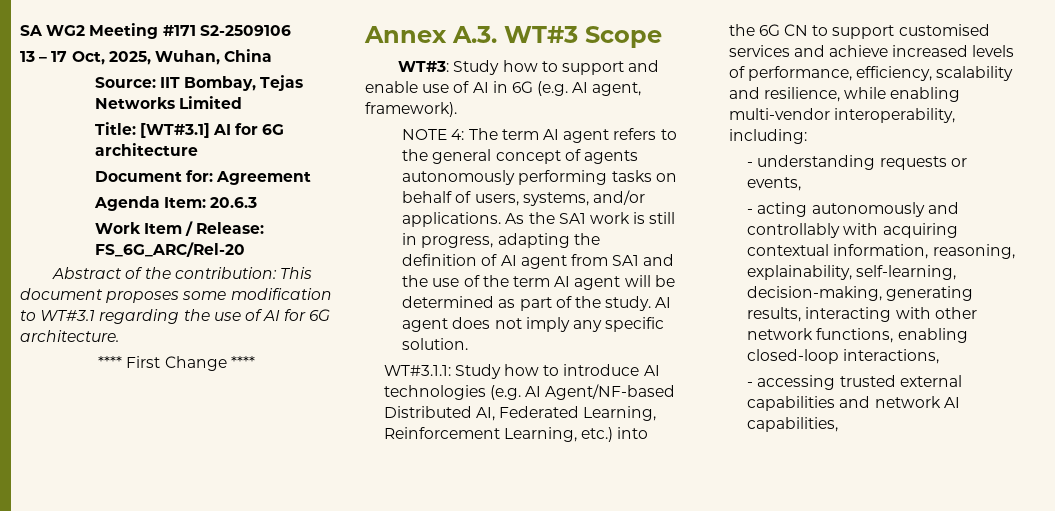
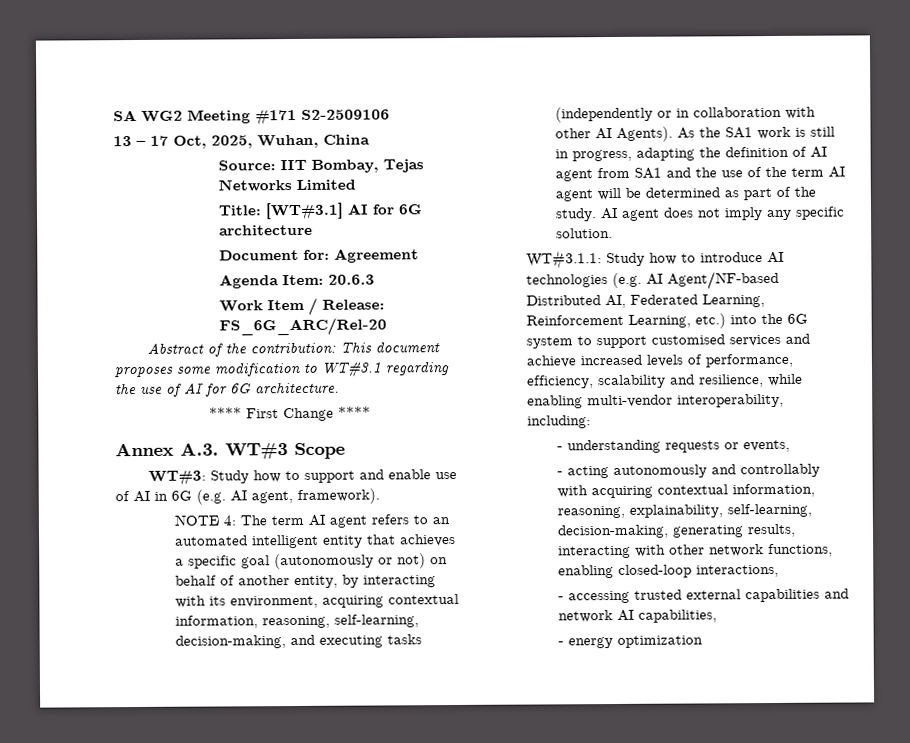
- NOTE 4: The term AI agent refers to the general concept of agents autonomously performing tasks on behalf of users, systems, and/or applications.
+ NOTE 4: The term AI agent refers to an automated intelligent entity that achieves a specific goal (autonomously or not) on behalf of another entity, by interacting with its environment, acquiring contextual information, reasoning, self-learning, decision-making, and executing tasks (independently or in collaboration with other AI Agents).
- WT#3.1.1: Study how to introduce AI technologies (e.g. AI Agent/NF-based Distributed AI, Federated Learning, Reinforcement Learning, etc.) into the 6G CN to support customised services and achieve increased levels of performance, efficiency, scalability and resilience, while enabling multi-vendor interoperability, including:
+ WT#3.1.1: Study how to introduce AI technologies (e.g. AI Agent/NF-based Distributed AI, Federated Learning, Reinforcement Learning, etc.) into the 6G system to support customised services and achieve increased levels of performance, efficiency, scalability and resilience, while enabling multi-vendor interoperability, including:
+ - energy optimization

